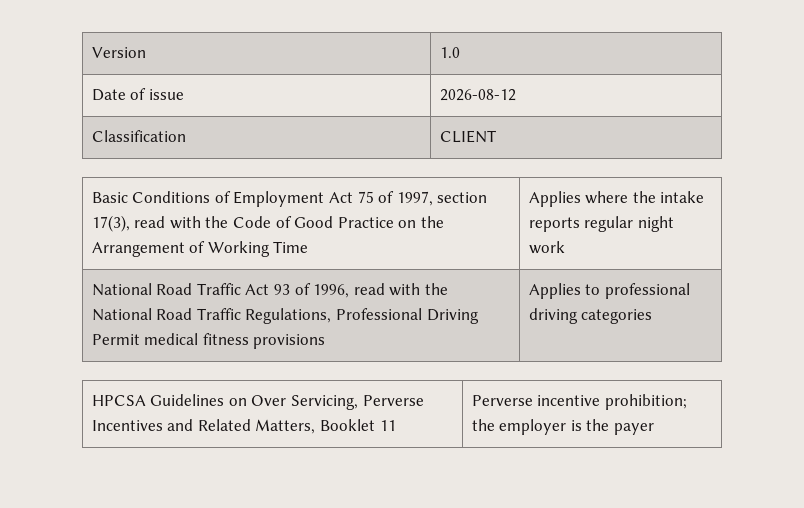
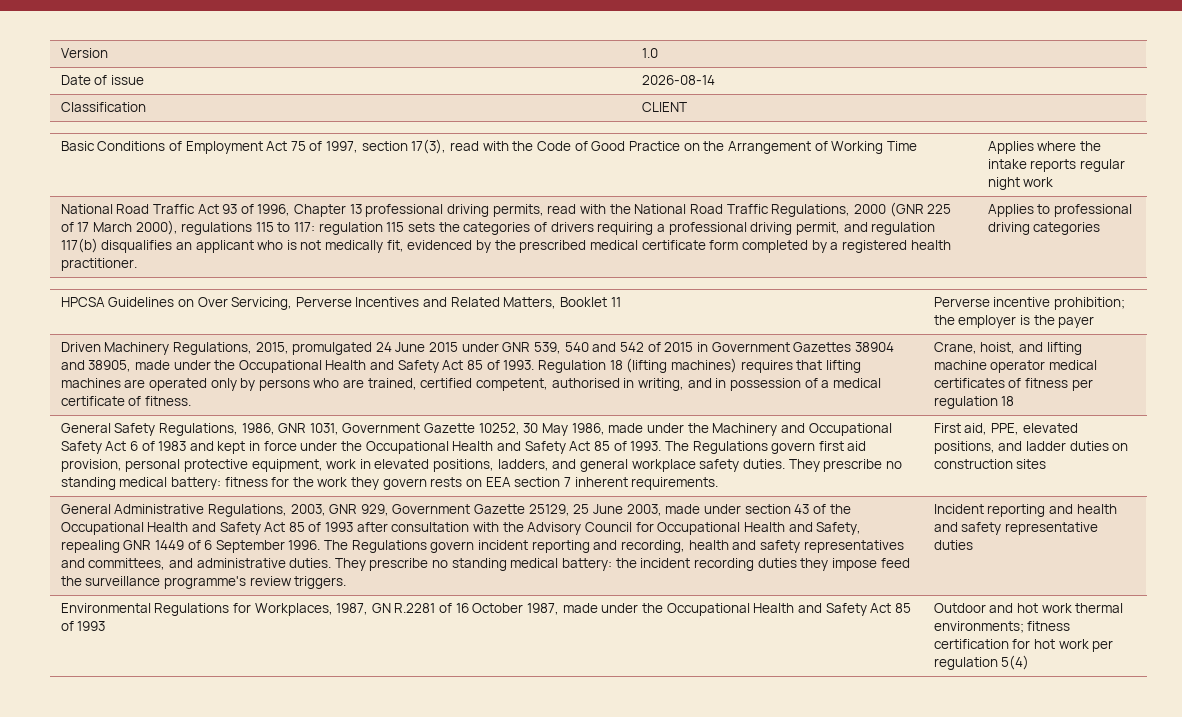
- Date of issue | 2026-08-12
+ Date of issue | 2026-08-14
- National Road Traffic Act 93 of 1996, read with the National Road Traffic Regulations, Professional Driving Permit medical fitness provisions
+ National Road Traffic Act 93 of 1996, Chapter 13 professional driving permits, read with the National Road Traffic Regulations, 2000 (GNR 225 of 17 March 2000), regulations 115 to 117: regulation 115 sets the categories of drivers requiring a professional driving permit, and regulation 117(b) disqualifies an applicant who is not medically fit, evidenced by the prescribed medical certificate form completed by a registered health practitioner.
+ Driven Machinery Regulations, 2015, promulgated 24 June 2015 under GNR 539, 540 and 542 of 2015 in Government Gazettes 38904 and 38905, made under the Occupational Health and Safety Act 85 of 1993. Regulation 18 (lifting machines) requires that lifting machines are operated only by persons who are trained, certified competent, authorised in writing, and in possession of a medical certificate of fitness. | Crane, hoist, and lifting machine operator medical certificates of fitness per regulation 18
+ General Safety Regulations, 1986, GNR 1031, Government Gazette 10252, 30 May 1986, made under the Machinery and Occupational Safety Act 6 of 1983 and kept in force under the Occupational Health and Safety Act 85 of 1993. The Regulations govern first aid provision, personal protective equipment, work in elevated positions, ladders, and general workplace safety duties. They prescribe no standing medical battery: fitness for the work they govern rests on EEA section 7 inherent requirements. | First aid, PPE, elevated positions, and ladder duties on construction sites
+ General Administrative Regulations, 2003, GNR 929, Government Gazette 25129, 25 June 2003, made under section 43 of the Occupational Health and Safety Act 85 of 1993 after consultation with the Advisory Council for Occupational Health and Safety, repealing GNR 1449 of 6 September 1996. The Regulations govern incident reporting and recording, health and safety representatives and committees, and administrative duties. They prescribe no standing medical battery: the incident recording duties they impose feed the surveillance programme's review triggers. | Incident reporting and health and safety representative duties
+ Environmental Regulations for Workplaces, 1987, GN R.2281 of 16 October 1987, made under the Occupational Health and Safety Act 85 of 1993 | Outdoor and hot work thermal environments; fitness certification for hot work per regulation 5(4)

